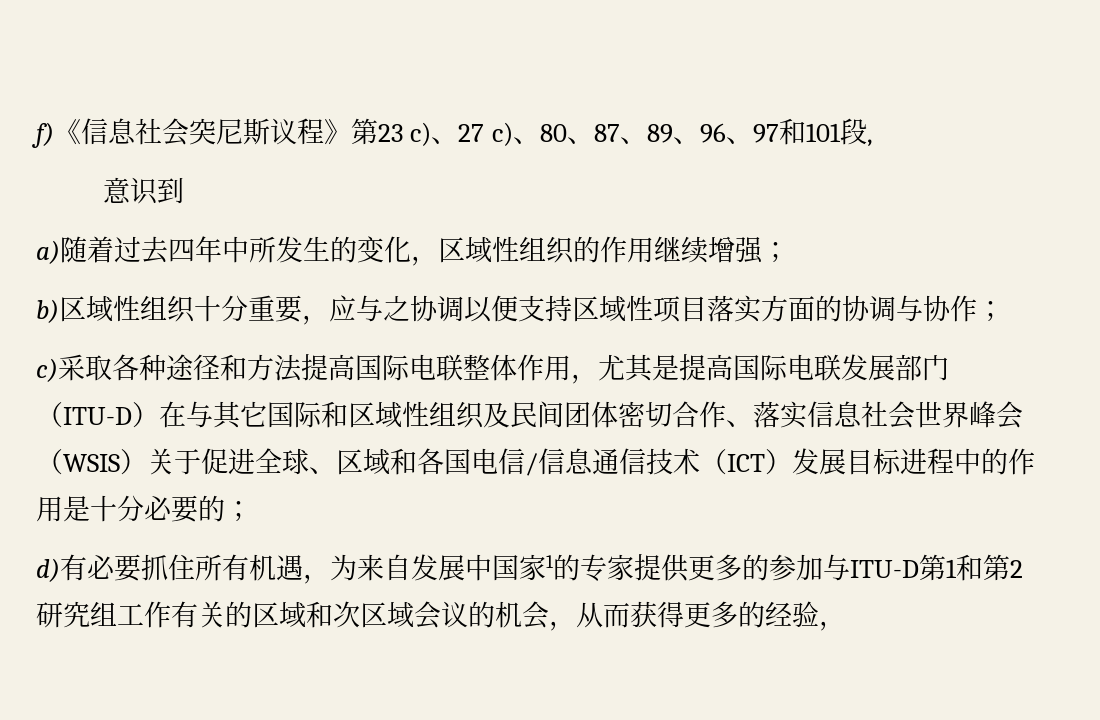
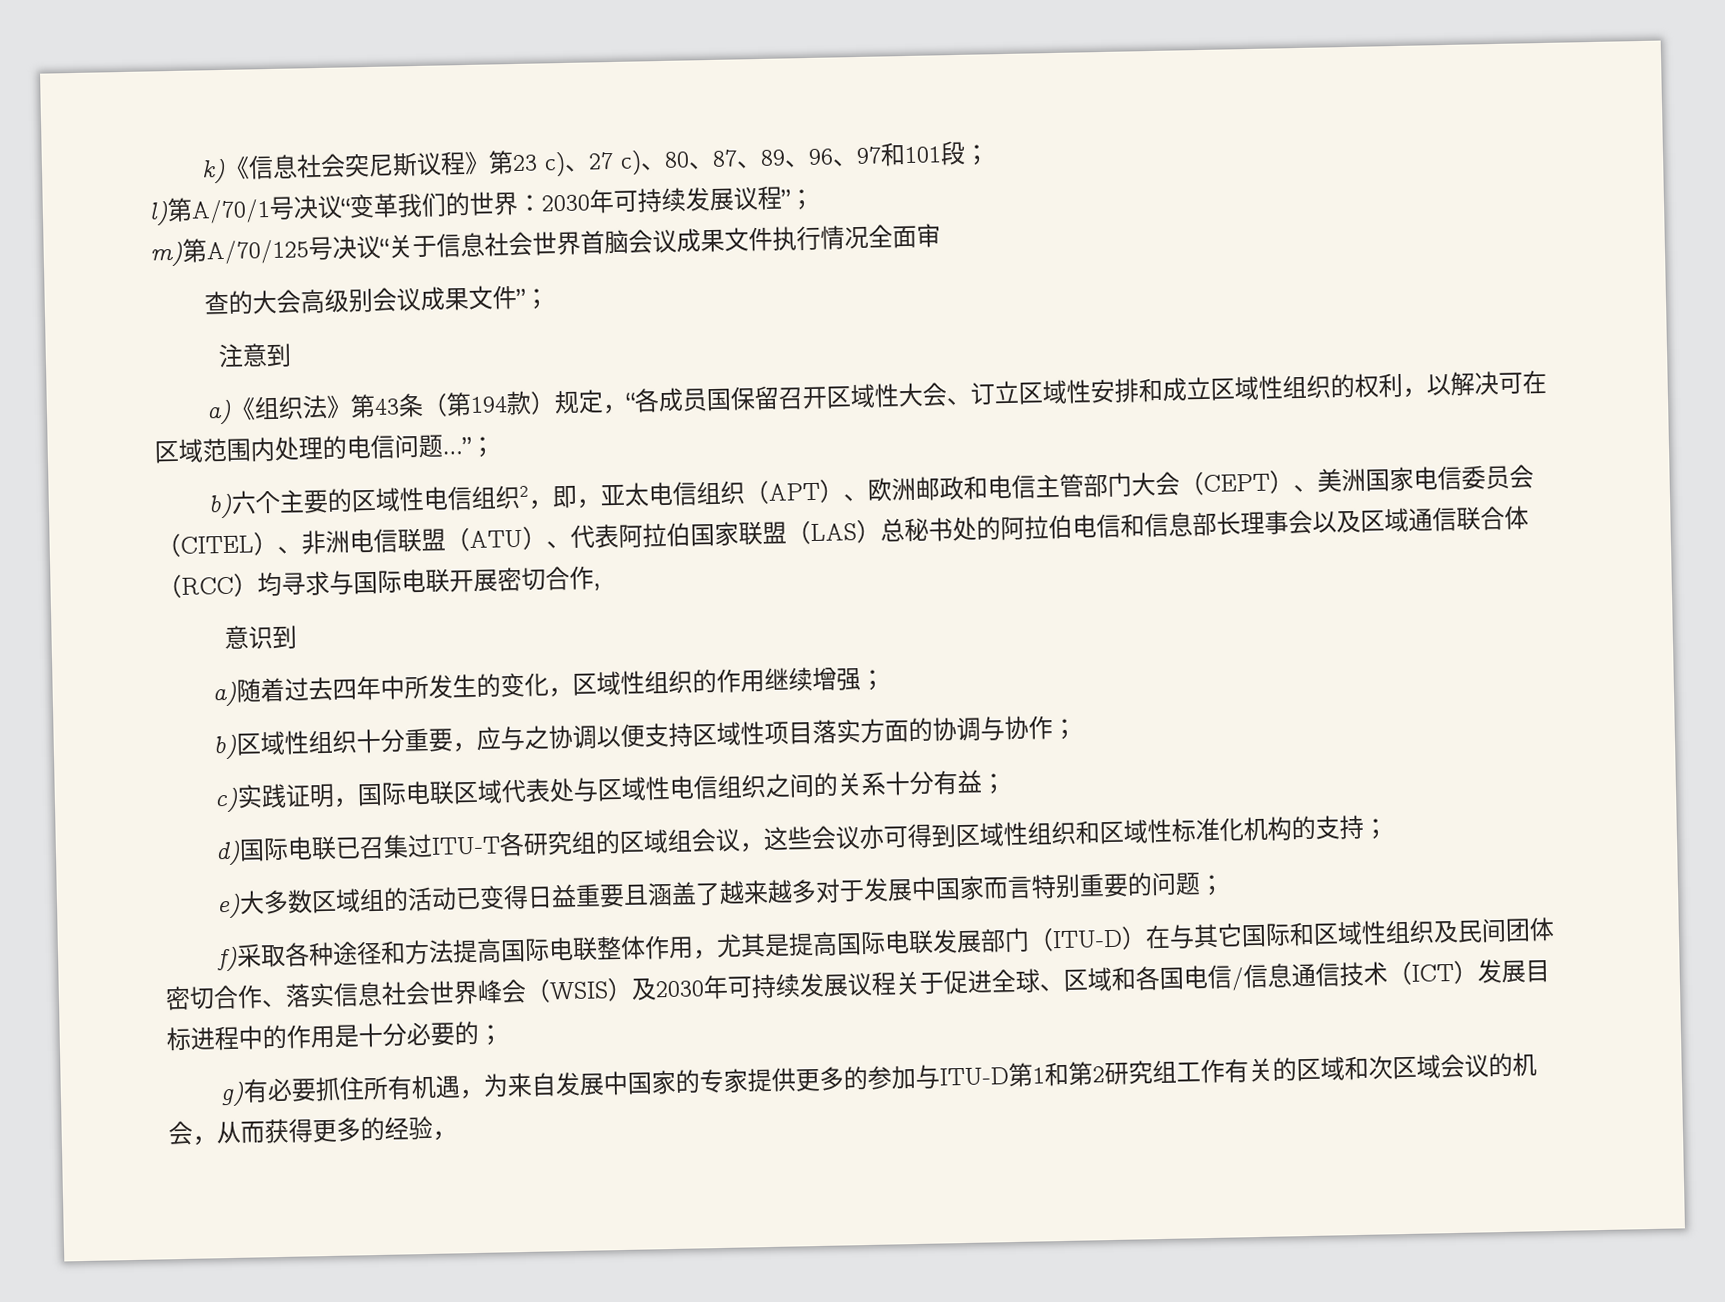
- f)《信息社会突尼斯议程》第23 c)、27 c)、80、87、89、96、97和101段,
+ k)《信息社会突尼斯议程》第23 c)、27 c)、80、87、89、96、97和101段；
+ l)第A/70/1号决议“变革我们的世界：2030年可持续发展议程”；
+ m)第A/70/125号决议“关于信息社会世界首脑会议成果文件执行情况全面审
+ 查的大会高级别会议成果文件”；
+ 注意到
+ a)《组织法》第43条（第194款）规定，“各成员国保留召开区域性大会、订立区域性安排和成立区域性组织的权利，以解决可在区域范围内处理的电信问题…”；
+ b)六个主要的区域性电信组织2，即，亚太电信组织（APT）、欧洲邮政和电信主管部门大会（CEPT）、美洲国家电信委员会（CITEL）、非洲电信联盟（ATU）、代表阿拉伯国家联盟（LAS）总秘书处的阿拉伯电信和信息部长理事会以及区域通信联合体（RCC）均寻求与国际电联开展密切合作,
- c)采取各种途径和方法提高国际电联整体作用，尤其是提高国际电联发展部门（ITU-D）在与其它国际和区域性组织及民间团体密切合作、落实信息社会世界峰会（WSIS）关于促进全球、区域和各国电信/信息通信技术（ICT）发展目标进程中的作用是十分必要的；
+ c)实践证明，国际电联区域代表处与区域性电信组织之间的关系十分有益；
+ d)国际电联已召集过ITU-T各研究组的区域组会议，这些会议亦可得到区域性组织和区域性标准化机构的支持；
+ e)大多数区域组的活动已变得日益重要且涵盖了越来越多对于发展中国家而言特别重要的问题；
+ f)采取各种途径和方法提高国际电联整体作用，尤其是提高国际电联发展部门（ITU-D）在与其它国际和区域性组织及民间团体密切合作、落实信息社会世界峰会（WSIS）及2030年可持续发展议程关于促进全球、区域和各国电信/信息通信技术（ICT）发展目标进程中的作用是十分必要的；
- d)有必要抓住所有机遇，为来自发展中国家1的专家提供更多的参加与ITU-D第1和第2研究组工作有关的区域和次区域会议的机会，从而获得更多的经验，
+ g)有必要抓住所有机遇，为来自发展中国家的专家提供更多的参加与ITU-D第1和第2研究组工作有关的区域和次区域会议的机会，从而获得更多的经验，

